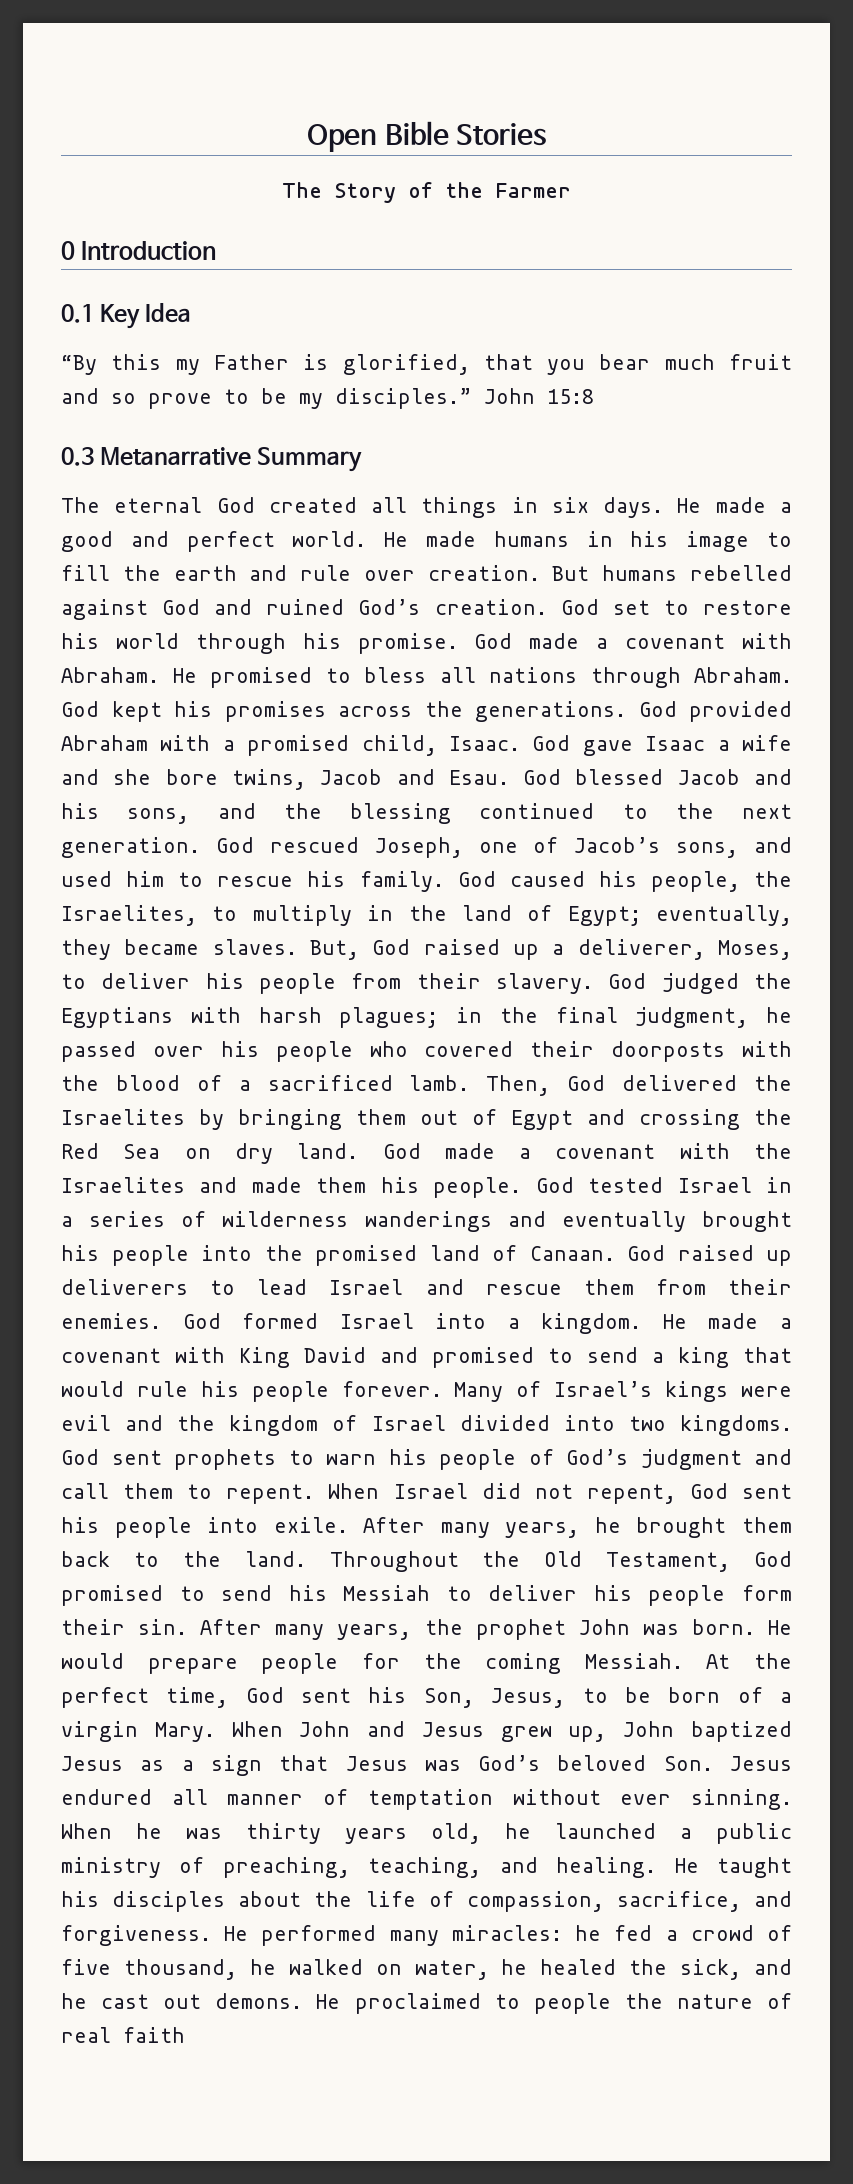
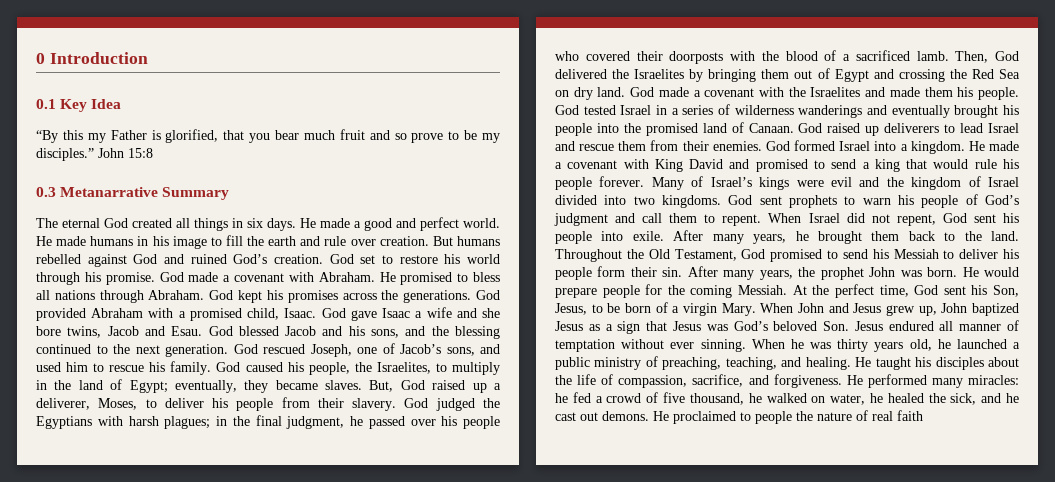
- Open Bible Stories
- The Story of the Farmer

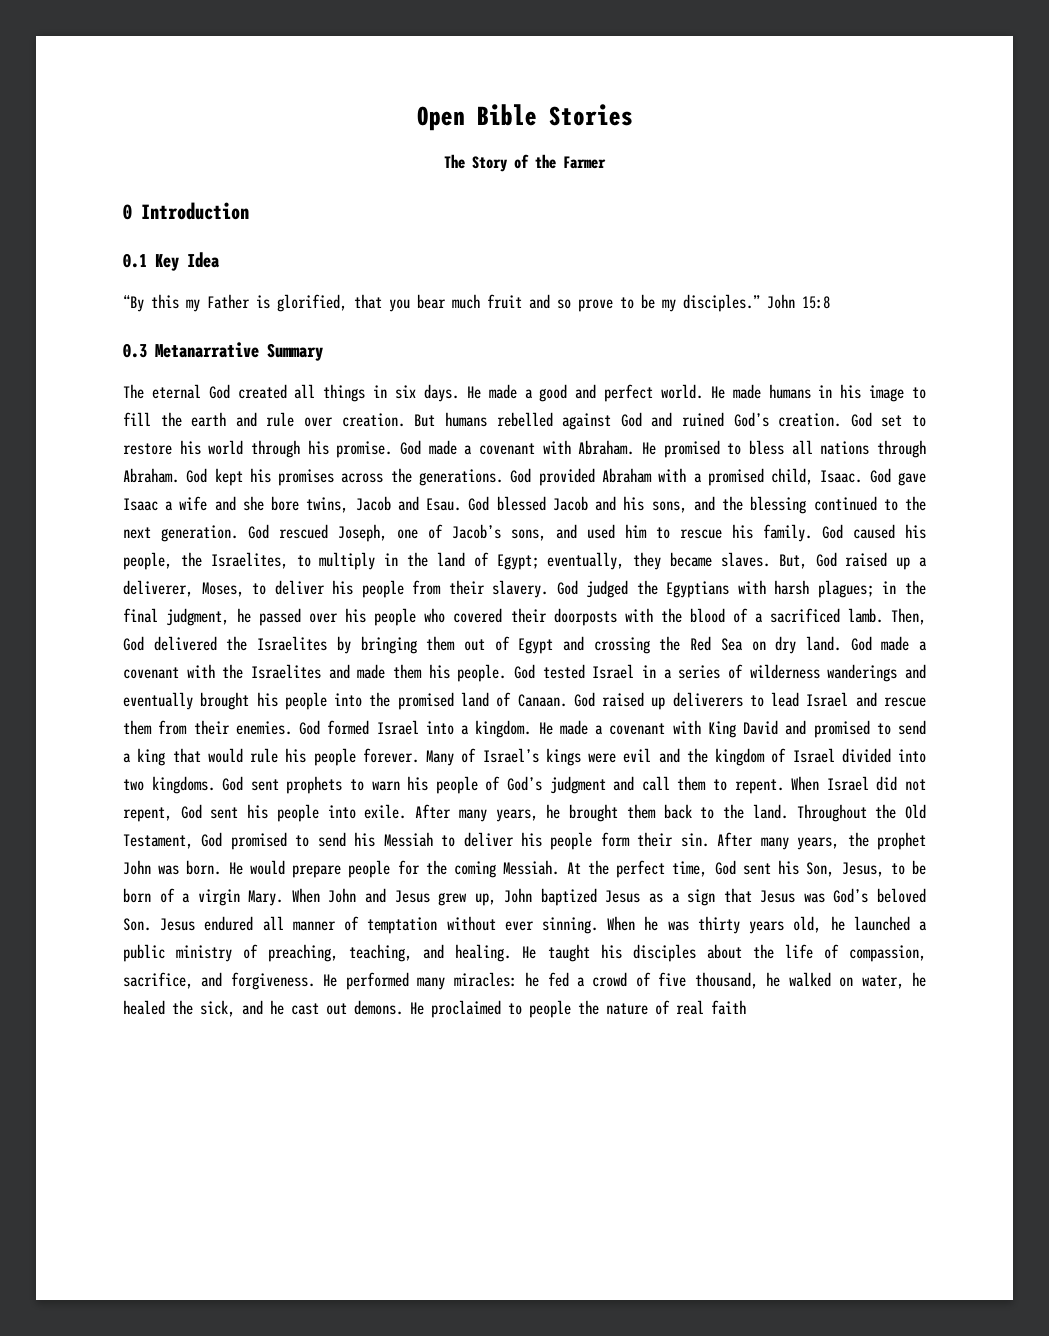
+ Open Bible Stories
+ The Story of the Farmer

